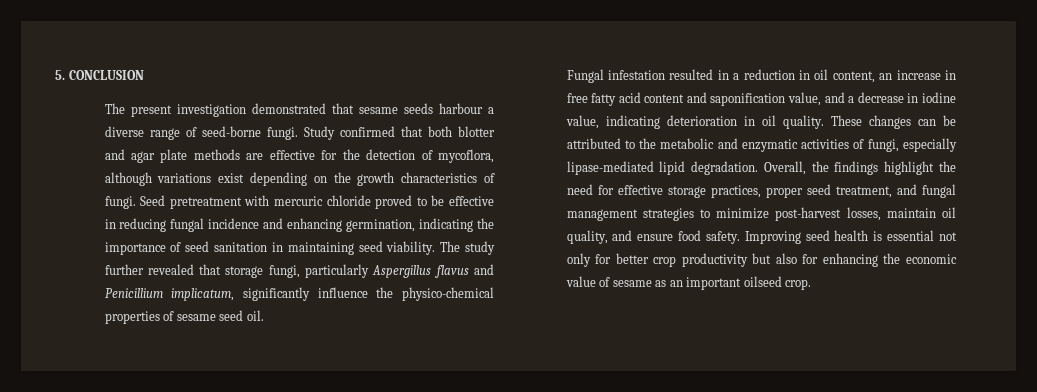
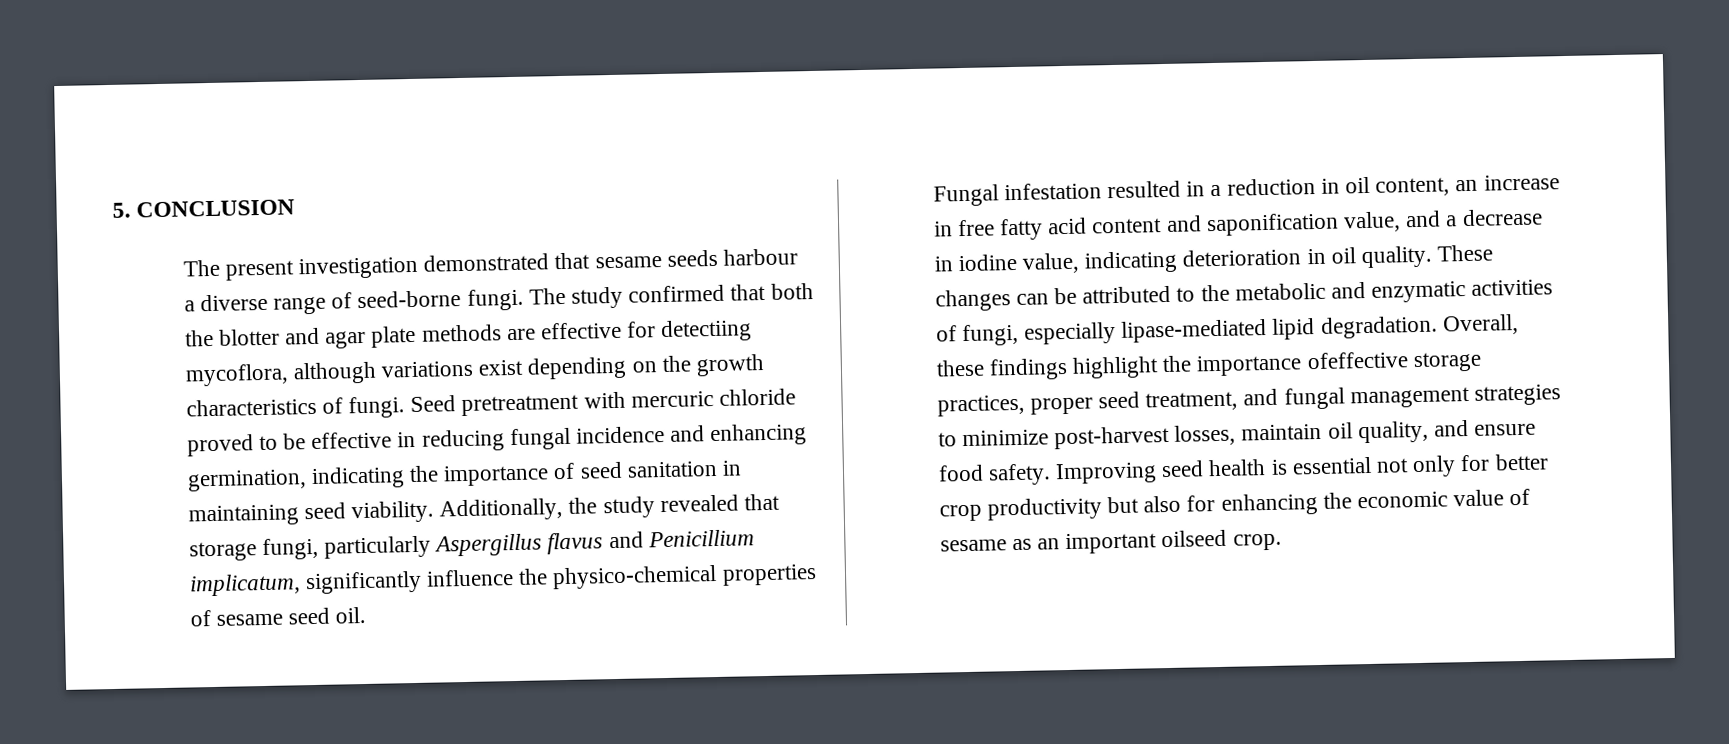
- Study confirmed that both blotter and agar plate methods are effective for the detection of mycoflora, although variations exist depending on the growth characteristics of fungi.
+ The study confirmed that both the blotter and agar plate methods are effective for detectiing mycoflora, although variations exist depending on the growth characteristics of fungi.
- The study further revealed that storage fungi, particularly Aspergillus flavus and Penicillium implicatum, significantly influence the physico-chemical properties of sesame seed oil.
+ Additionally, the study revealed that storage fungi, particularly Aspergillus flavus and Penicillium implicatum, significantly influence the physico-chemical properties of sesame seed oil.
- Overall, the findings highlight the need for effective storage practices, proper seed treatment, and fungal management strategies to minimize post-harvest losses, maintain oil quality, and ensure food safety.
+ Overall, these findings highlight the importance ofeffective storage practices, proper seed treatment, and fungal management strategies to minimize post-harvest losses, maintain oil quality, and ensure food safety.

